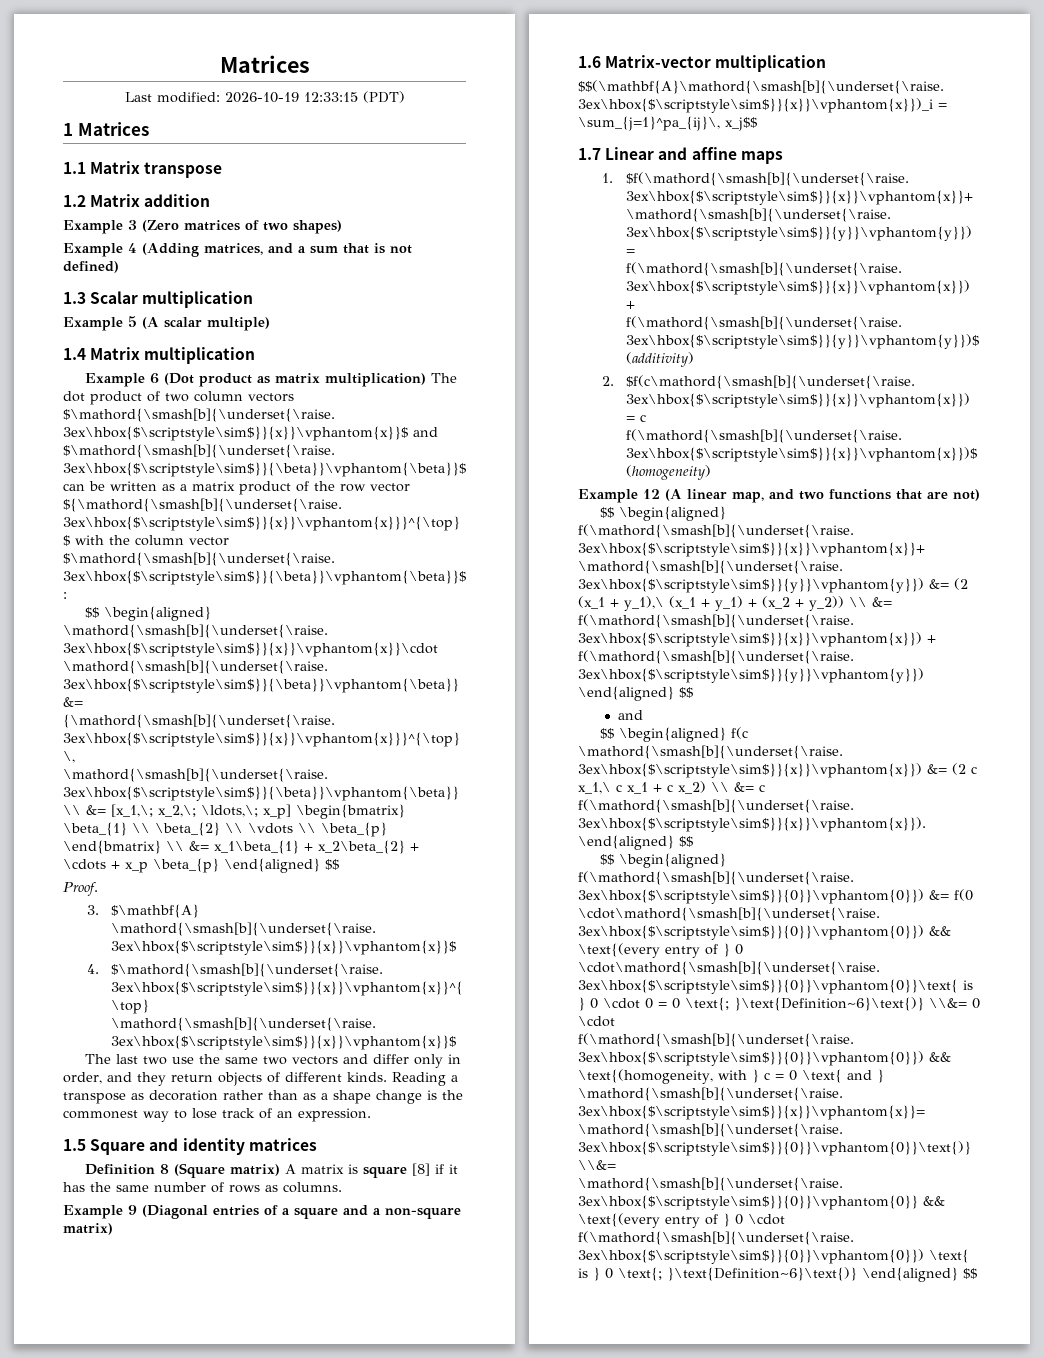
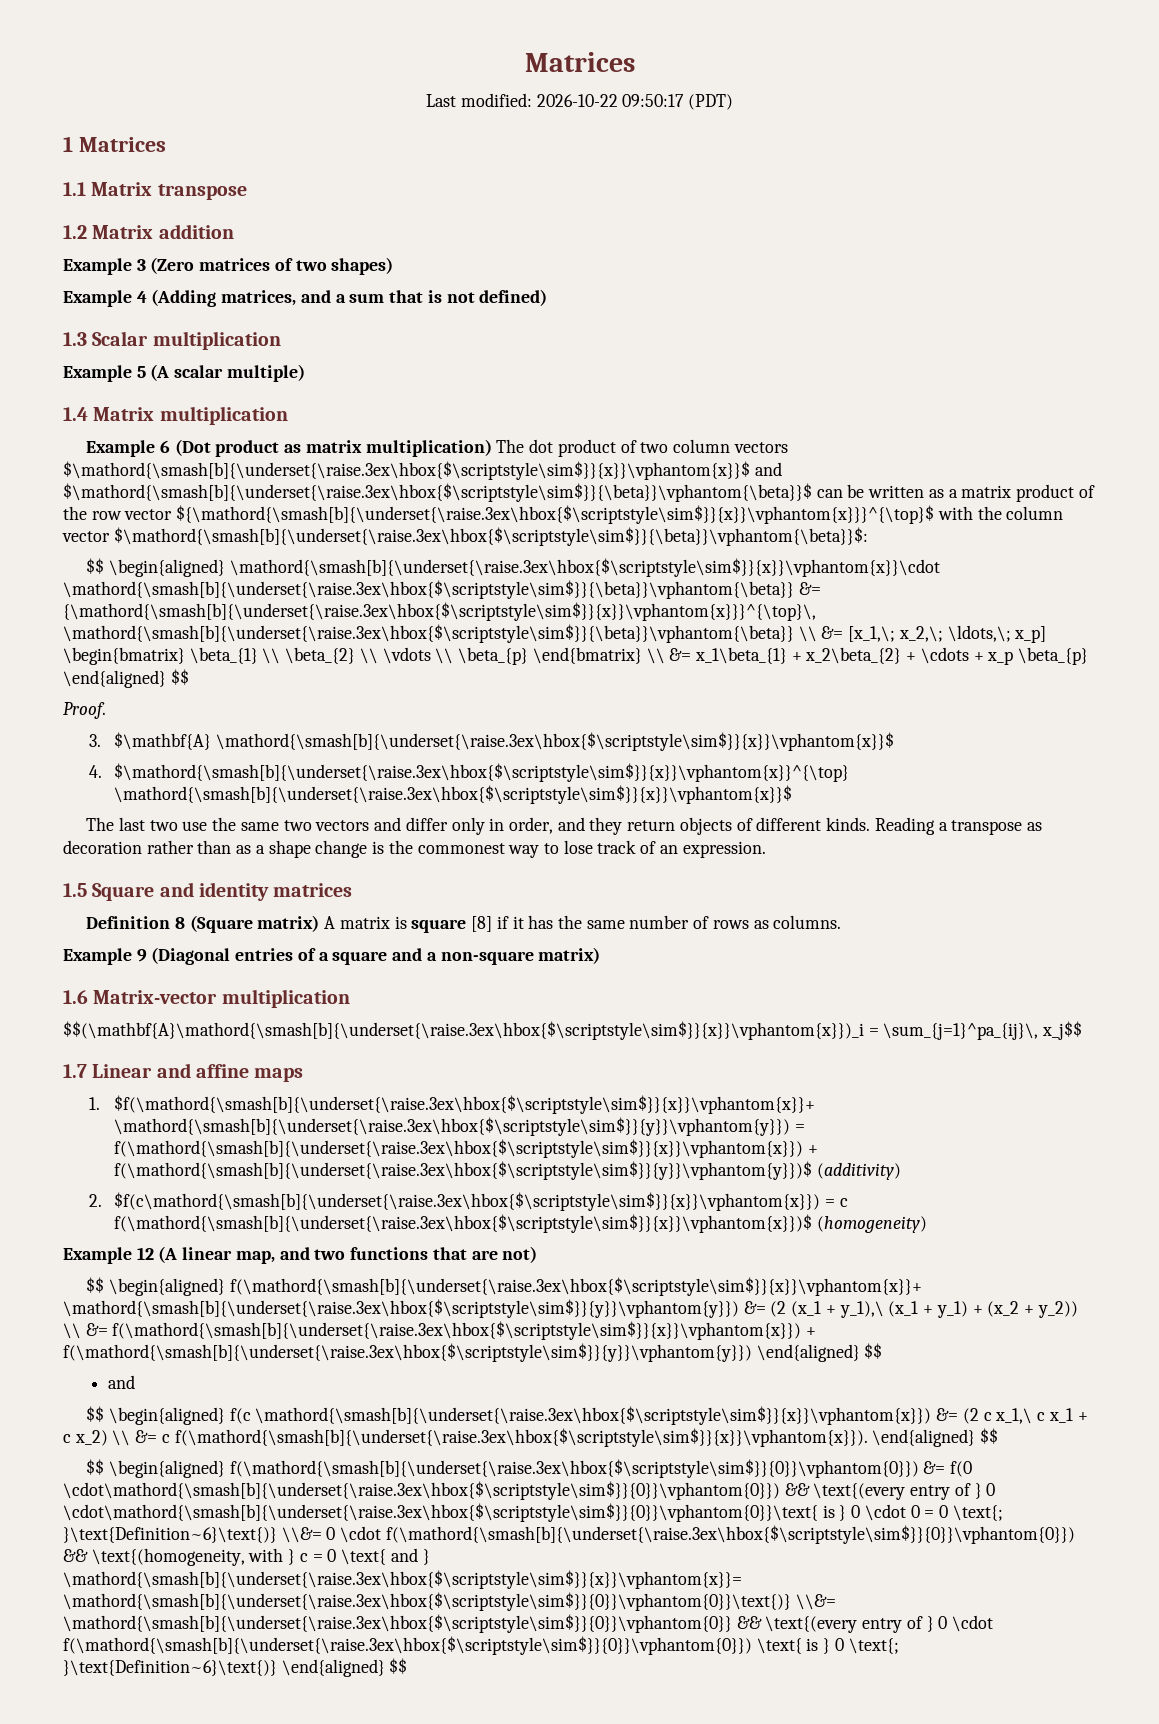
- Last modified: 2026-10-19 12:33:15 (PDT)
+ Last modified: 2026-10-22 09:50:17 (PDT)

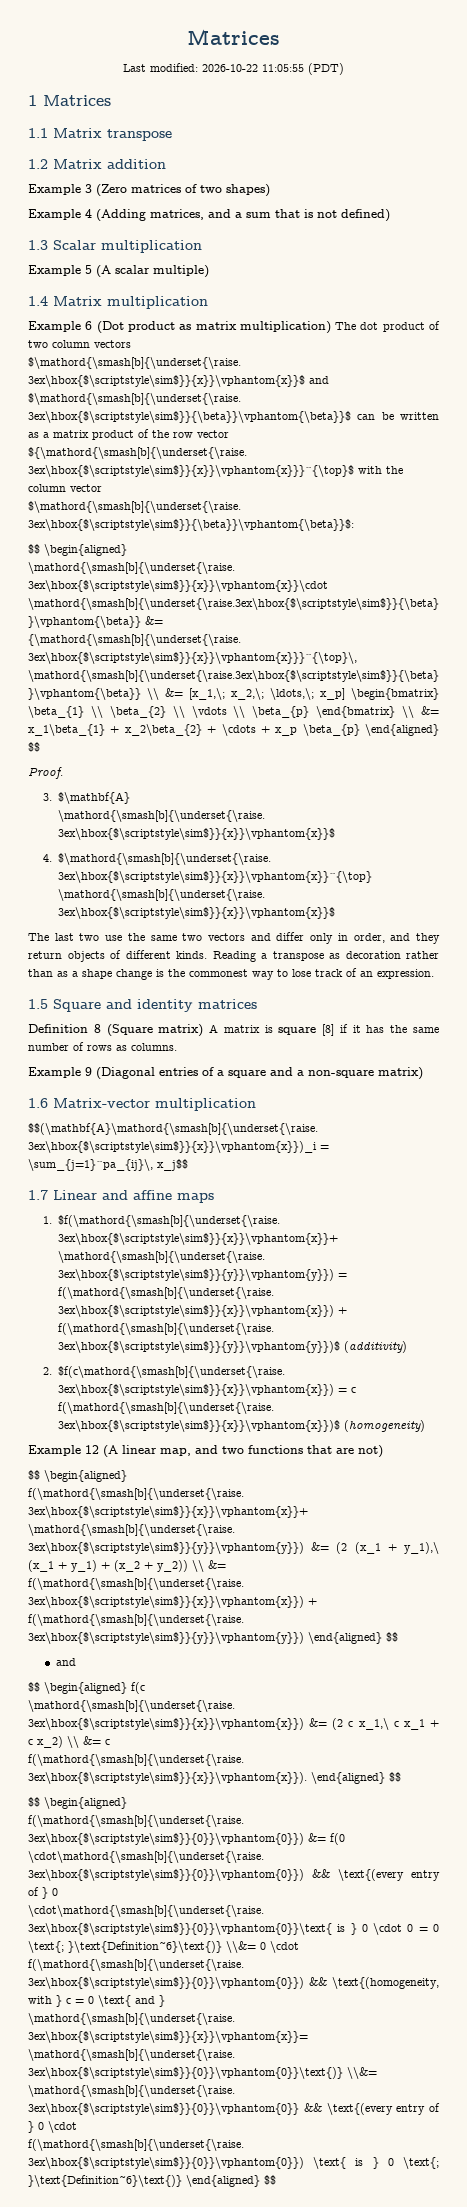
- Last modified: 2026-10-22 09:50:17 (PDT)
+ Last modified: 2026-10-22 11:05:55 (PDT)

